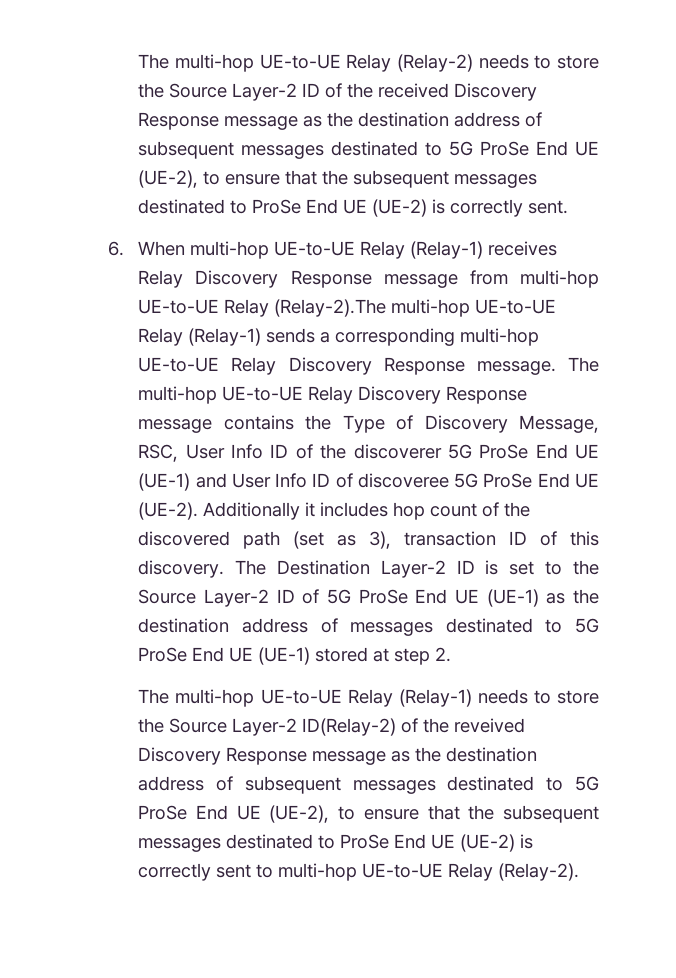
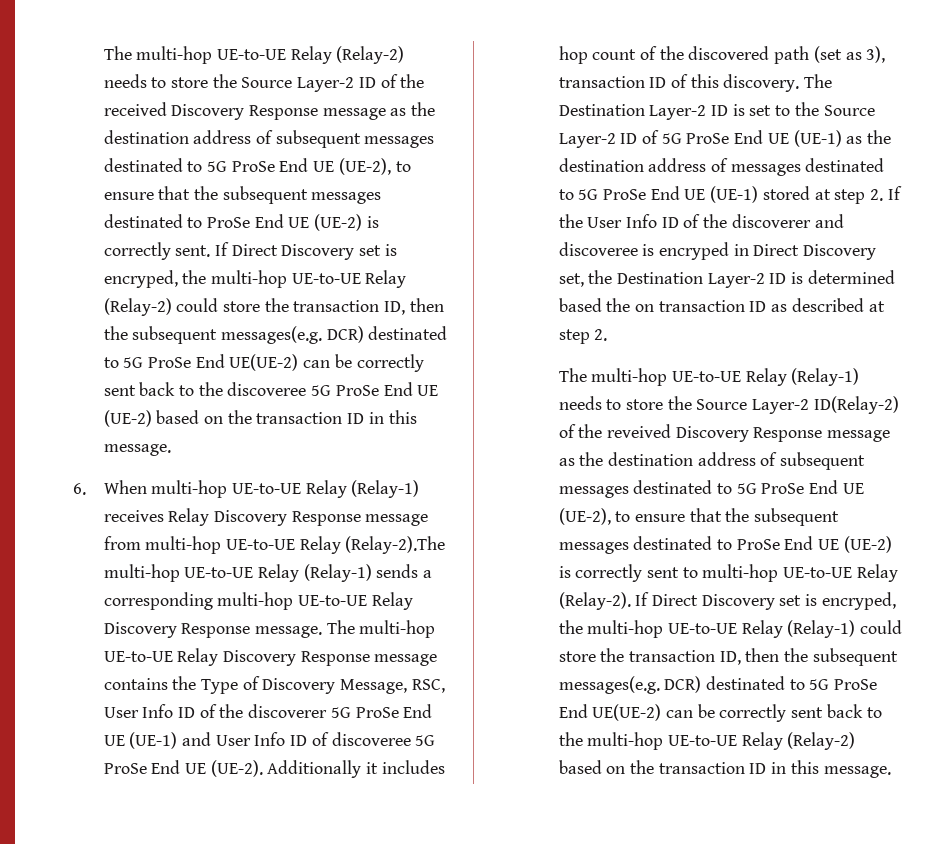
+ If Direct Discovery set is encryped, the multi-hop UE-to-UE Relay (Relay-2) could store the transaction ID, then the subsequent messages(e.g. DCR) destinated to 5G ProSe End UE(UE-2) can be correctly sent back to the discoveree 5G ProSe End UE (UE-2) based on the transaction ID in this message.
- The Destination Layer-2 ID is set to the Source Layer-2 ID of 5G ProSe End UE (UE-1) as the destination address of messages destinated to 5G ProSe End UE (UE-1) stored at step 2.
+ The Destination Layer-2 ID is set to the Source Layer-2 ID of 5G ProSe End UE (UE-1) as the destination address of messages destinated to 5G ProSe End UE (UE-1) stored at step 2. If the User Info ID of the discoverer and discoveree is encryped in Direct Discovery set, the Destination Layer-2 ID is determined based the on transaction ID as described at step 2.
+ If Direct Discovery set is encryped, the multi-hop UE-to-UE Relay (Relay-1) could store the transaction ID, then the subsequent messages(e.g. DCR) destinated to 5G ProSe End UE(UE-2) can be correctly sent back to the multi-hop UE-to-UE Relay (Relay-2) based on the transaction ID in this message.

